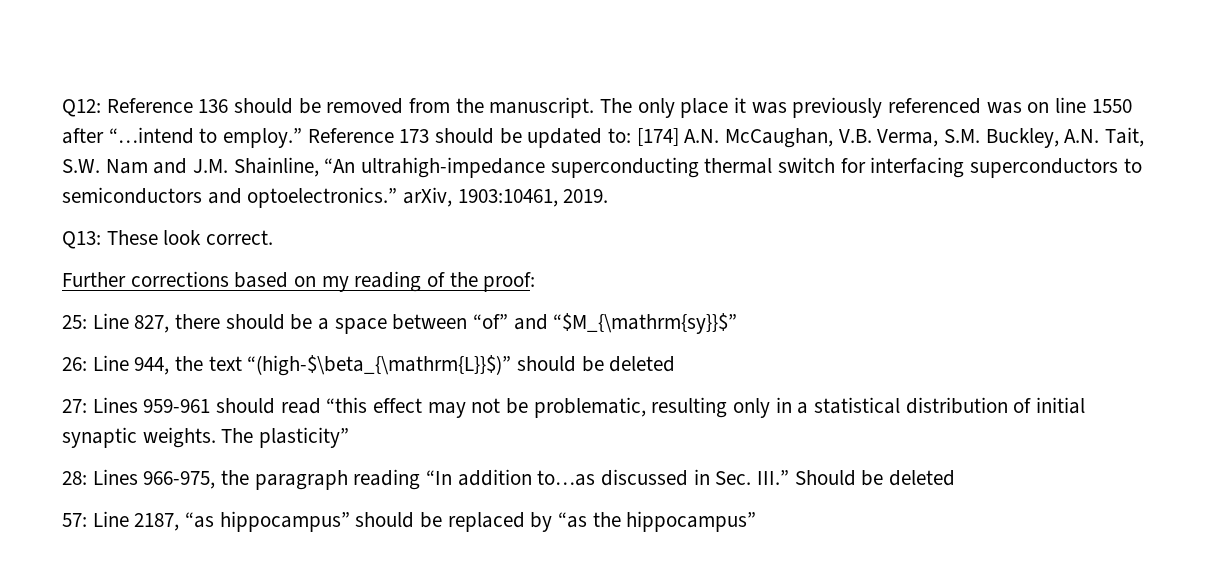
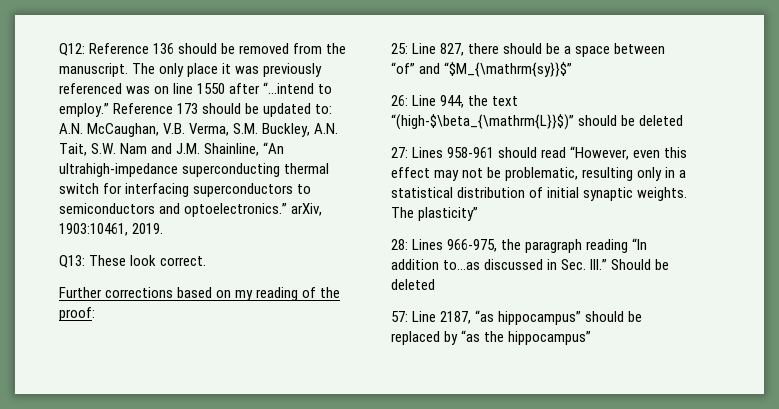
- Reference 173 should be updated to: [174] A.N. McCaughan, V.B. Verma, S.M. Buckley, A.N. Tait, S.W. Nam and J.M. Shainline, “An ultrahigh-impedance superconducting thermal switch for interfacing superconductors to semiconductors and optoelectronics.” arXiv, 1903:10461, 2019.
+ Reference 173 should be updated to: A.N. McCaughan, V.B. Verma, S.M. Buckley, A.N. Tait, S.W. Nam and J.M. Shainline, “An ultrahigh-impedance superconducting thermal switch for interfacing superconductors to semiconductors and optoelectronics.” arXiv, 1903:10461, 2019.
- 27: Lines 959-961 should read “this effect may not be problematic, resulting only in a statistical distribution of initial synaptic weights.
+ 27: Lines 958-961 should read “However, even this effect may not be problematic, resulting only in a statistical distribution of initial synaptic weights.

